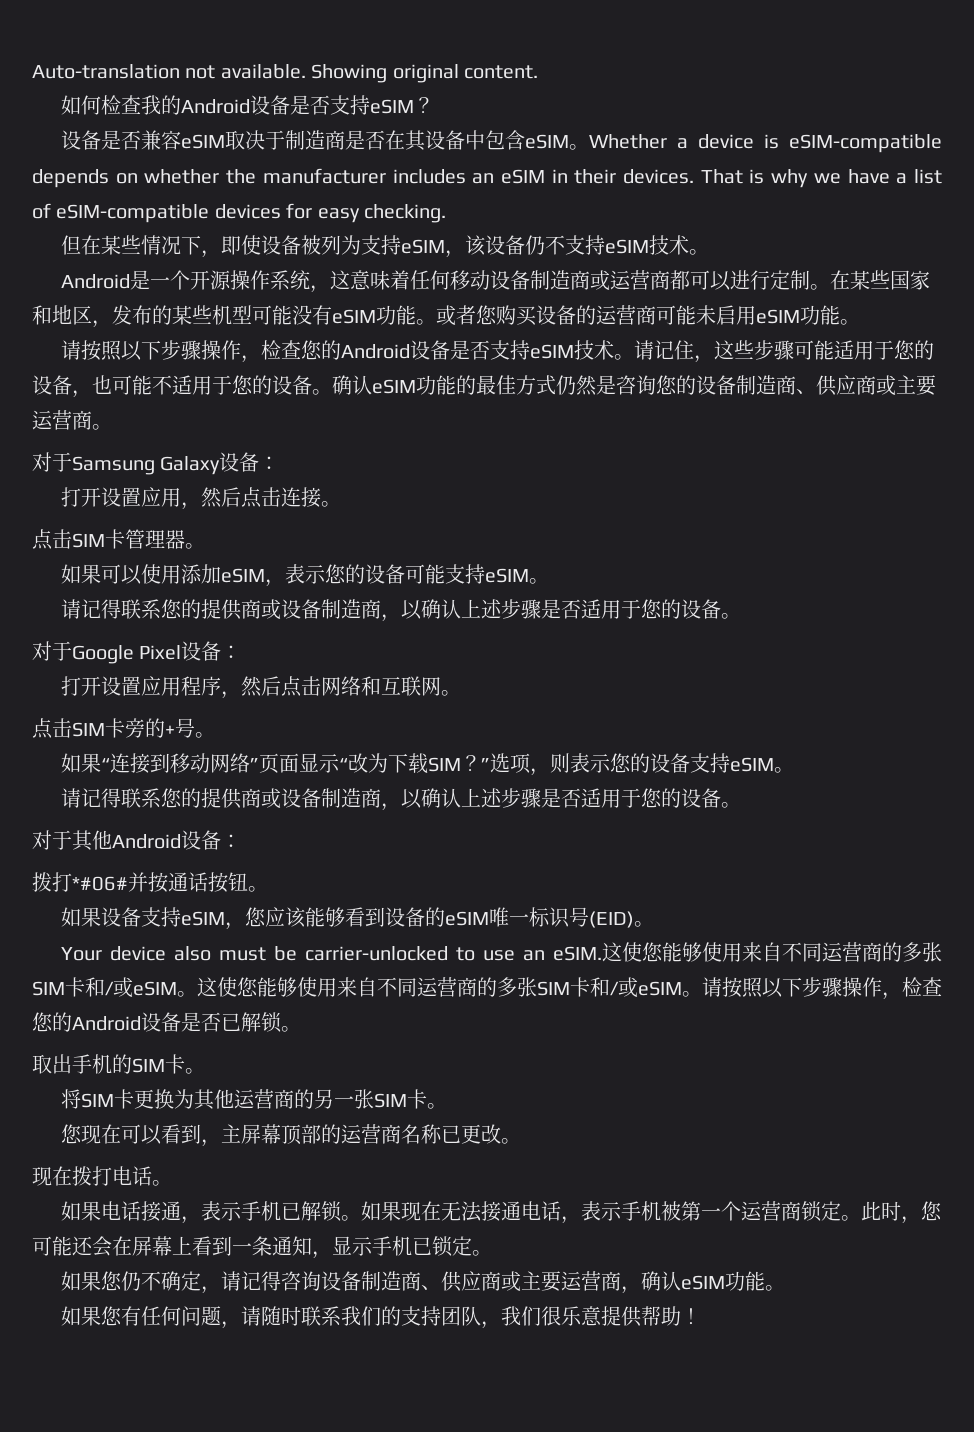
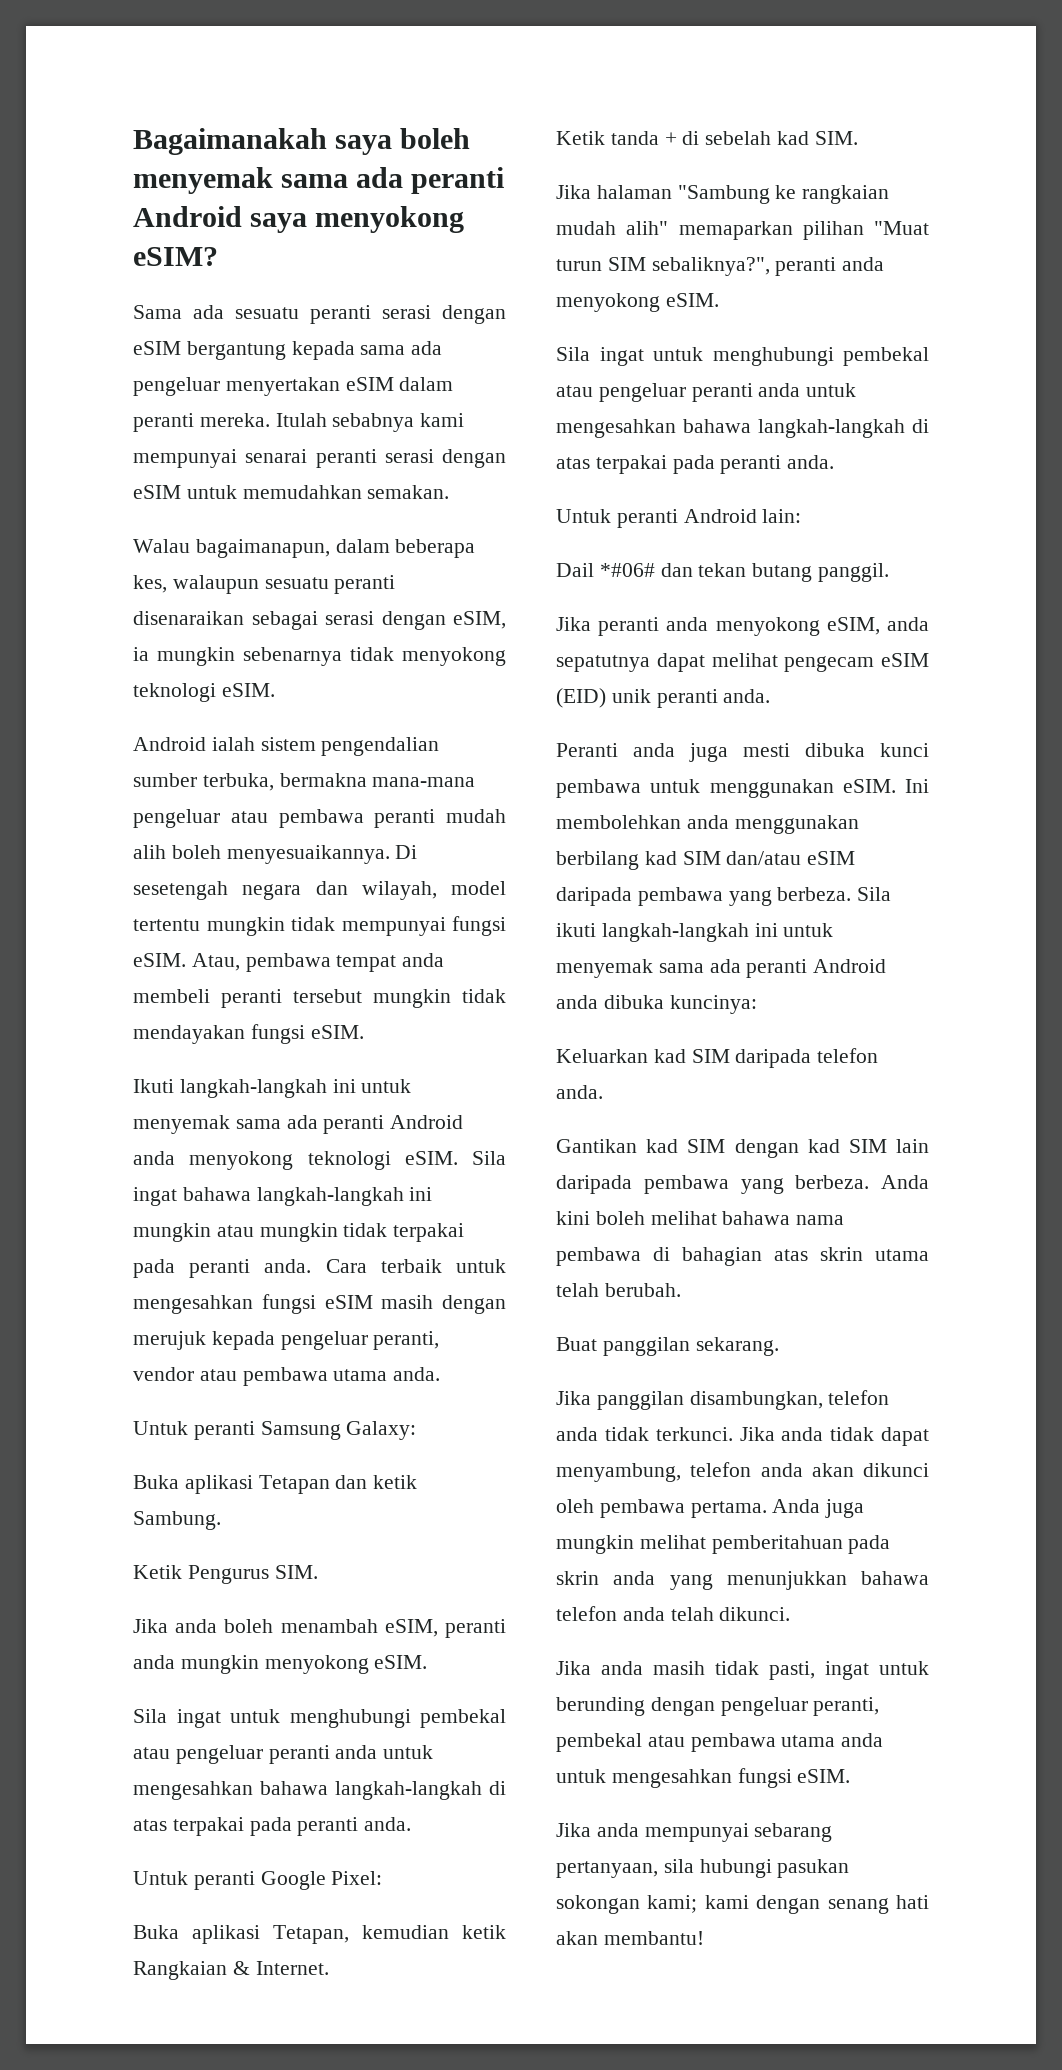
- Auto-translation not available. Showing original content.
- 如何检查我的Android设备是否支持eSIM？
- 设备是否兼容eSIM取决于制造商是否在其设备中包含eSIM。Whether a device is eSIM-compatible depends on whether the manufacturer includes an eSIM in their devices. That is why we have a list of eSIM-compatible devices for easy checking.
- 但在某些情况下，即使设备被列为支持eSIM，该设备仍不支持eSIM技术。
- Android是一个开源操作系统，这意味着任何移动设备制造商或运营商都可以进行定制。在某些国家和地区，发布的某些机型可能没有eSIM功能。或者您购买设备的运营商可能未启用eSIM功能。
- 请按照以下步骤操作，检查您的Android设备是否支持eSIM技术。请记住，这些步骤可能适用于您的设备，也可能不适用于您的设备。确认eSIM功能的最佳方式仍然是咨询您的设备制造商、供应商或主要运营商。
- 对于Samsung Galaxy设备：
- 打开设置应用，然后点击连接。
- 点击SIM卡管理器。
- 如果可以使用添加eSIM，表示您的设备可能支持eSIM。
- 请记得联系您的提供商或设备制造商，以确认上述步骤是否适用于您的设备。
- 对于Google Pixel设备：
- 打开设置应用程序，然后点击网络和互联网。
- 点击SIM卡旁的+号。
- 如果“连接到移动网络”页面显示“改为下载SIM？”选项，则表示您的设备支持eSIM。
- 请记得联系您的提供商或设备制造商，以确认上述步骤是否适用于您的设备。
- 对于其他Android设备：
- 拨打*#06#并按通话按钮。
- 如果设备支持eSIM，您应该能够看到设备的eSIM唯一标识号(EID)。
- Your device also must be carrier-unlocked to use an eSIM.这使您能够使用来自不同运营商的多张SIM卡和/或eSIM。这使您能够使用来自不同运营商的多张SIM卡和/或eSIM。请按照以下步骤操作，检查您的Android设备是否已解锁。
- 取出手机的SIM卡。
- 将SIM卡更换为其他运营商的另一张SIM卡。
- 您现在可以看到，主屏幕顶部的运营商名称已更改。
- 现在拨打电话。
- 如果电话接通，表示手机已解锁。如果现在无法接通电话，表示手机被第一个运营商锁定。此时，您可能还会在屏幕上看到一条通知，显示手机已锁定。
- 如果您仍不确定，请记得咨询设备制造商、供应商或主要运营商，确认eSIM功能。
- 如果您有任何问题，请随时联系我们的支持团队，我们很乐意提供帮助！
+ Bagaimanakah saya boleh menyemak sama ada peranti Android saya menyokong eSIM?
+ Sama ada sesuatu peranti serasi dengan eSIM bergantung kepada sama ada pengeluar menyertakan eSIM dalam peranti mereka. Itulah sebabnya kami mempunyai senarai peranti serasi dengan eSIM untuk memudahkan semakan.
+ Walau bagaimanapun, dalam beberapa kes, walaupun sesuatu peranti disenaraikan sebagai serasi dengan eSIM, ia mungkin sebenarnya tidak menyokong teknologi eSIM.
+ Android ialah sistem pengendalian sumber terbuka, bermakna mana-mana pengeluar atau pembawa peranti mudah alih boleh menyesuaikannya. Di sesetengah negara dan wilayah, model tertentu mungkin tidak mempunyai fungsi eSIM. Atau, pembawa tempat anda membeli peranti tersebut mungkin tidak mendayakan fungsi eSIM.
+ Ikuti langkah-langkah ini untuk menyemak sama ada peranti Android anda menyokong teknologi eSIM. Sila ingat bahawa langkah-langkah ini mungkin atau mungkin tidak terpakai pada peranti anda. Cara terbaik untuk mengesahkan fungsi eSIM masih dengan merujuk kepada pengeluar peranti, vendor atau pembawa utama anda.
+ Untuk peranti Samsung Galaxy:
+ Buka aplikasi Tetapan dan ketik Sambung.
+ Ketik Pengurus SIM.
+ Jika anda boleh menambah eSIM, peranti anda mungkin menyokong eSIM.
+ Sila ingat untuk menghubungi pembekal atau pengeluar peranti anda untuk mengesahkan bahawa langkah-langkah di atas terpakai pada peranti anda.
+ Untuk peranti Google Pixel:
+ Buka aplikasi Tetapan, kemudian ketik Rangkaian & Internet.
+ Ketik tanda + di sebelah kad SIM.
+ Jika halaman "Sambung ke rangkaian mudah alih" memaparkan pilihan "Muat turun SIM sebaliknya?", peranti anda menyokong eSIM.
+ Sila ingat untuk menghubungi pembekal atau pengeluar peranti anda untuk mengesahkan bahawa langkah-langkah di atas terpakai pada peranti anda.
+ Untuk peranti Android lain:
+ Dail *#06# dan tekan butang panggil.
+ Jika peranti anda menyokong eSIM, anda sepatutnya dapat melihat pengecam eSIM (EID) unik peranti anda.
+ Peranti anda juga mesti dibuka kunci pembawa untuk menggunakan eSIM. Ini membolehkan anda menggunakan berbilang kad SIM dan/atau eSIM daripada pembawa yang berbeza. Sila ikuti langkah-langkah ini untuk menyemak sama ada peranti Android anda dibuka kuncinya:
+ Keluarkan kad SIM daripada telefon anda.
+ Gantikan kad SIM dengan kad SIM lain daripada pembawa yang berbeza. Anda kini boleh melihat bahawa nama pembawa di bahagian atas skrin utama telah berubah.
+ Buat panggilan sekarang.
+ Jika panggilan disambungkan, telefon anda tidak terkunci. Jika anda tidak dapat menyambung, telefon anda akan dikunci oleh pembawa pertama. Anda juga mungkin melihat pemberitahuan pada skrin anda yang menunjukkan bahawa telefon anda telah dikunci.
+ Jika anda masih tidak pasti, ingat untuk berunding dengan pengeluar peranti, pembekal atau pembawa utama anda untuk mengesahkan fungsi eSIM.
+ Jika anda mempunyai sebarang pertanyaan, sila hubungi pasukan sokongan kami; kami dengan senang hati akan membantu!

